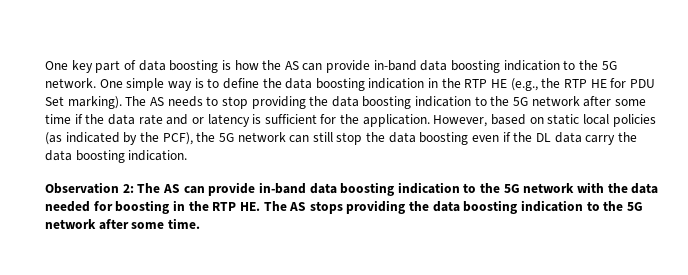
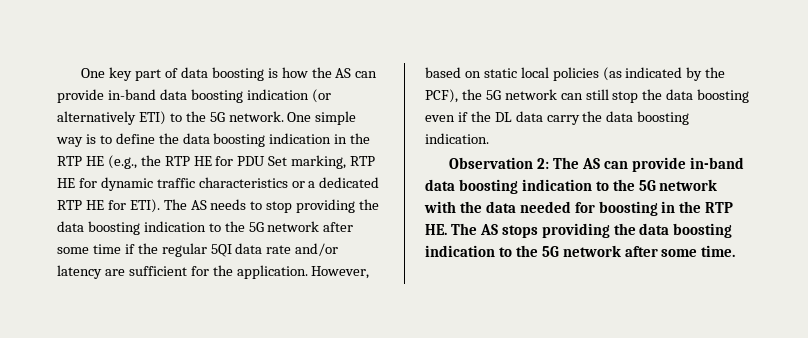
- One key part of data boosting is how the AS can provide in-band data boosting indication to the 5G network.
+ One key part of data boosting is how the AS can provide in-band data boosting indication (or alternatively ETI) to the 5G network.
- One simple way is to define the data boosting indication in the RTP HE (e.g., the RTP HE for PDU Set marking).
+ One simple way is to define the data boosting indication in the RTP HE (e.g., the RTP HE for PDU Set marking, RTP HE for dynamic traffic characteristics or a dedicated RTP HE for ETI).
- The AS needs to stop providing the data boosting indication to the 5G network after some time if the data rate and or latency is sufficient for the application.
+ The AS needs to stop providing the data boosting indication to the 5G network after some time if the regular 5QI data rate and/or latency are sufficient for the application.

